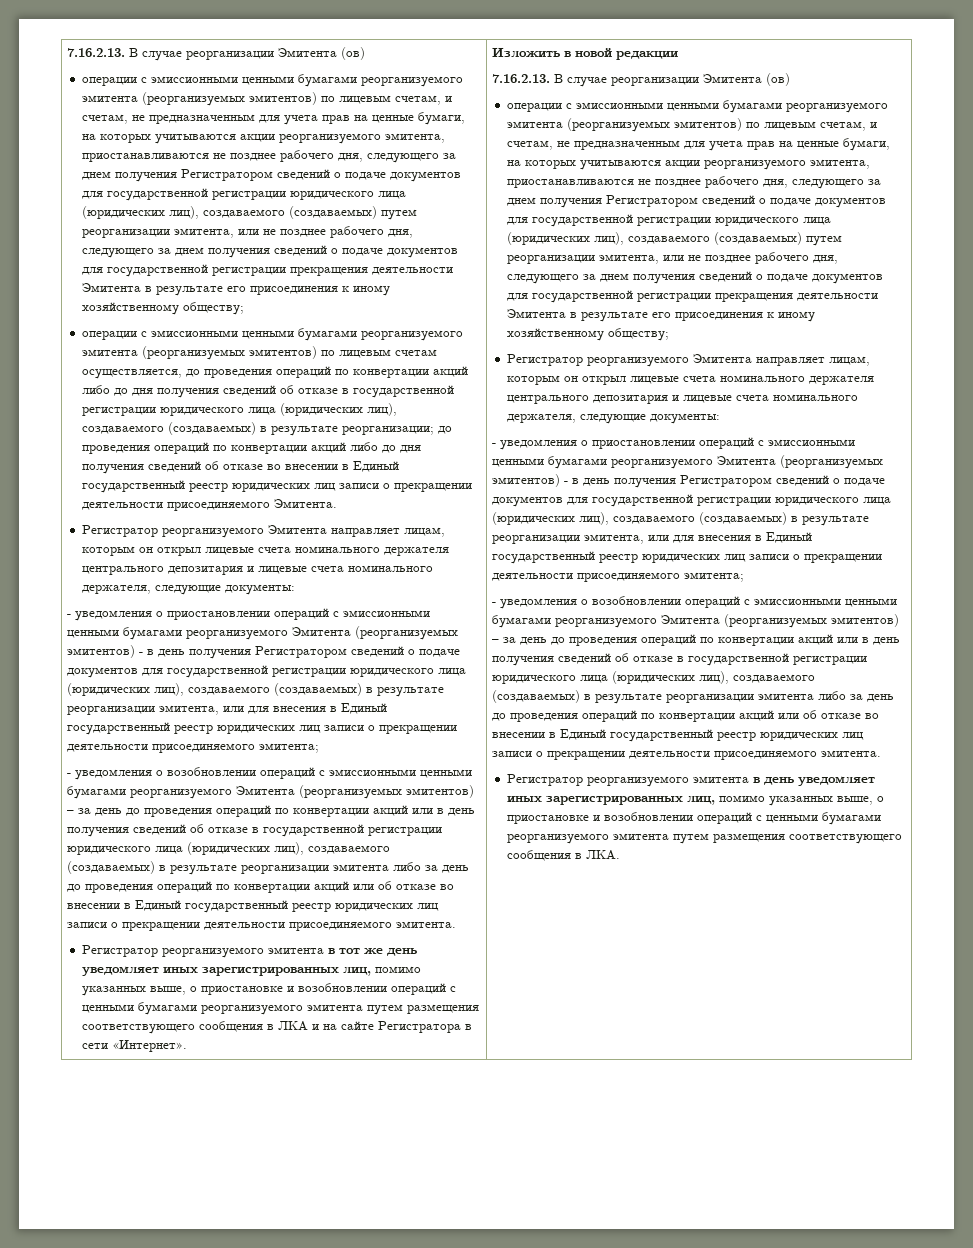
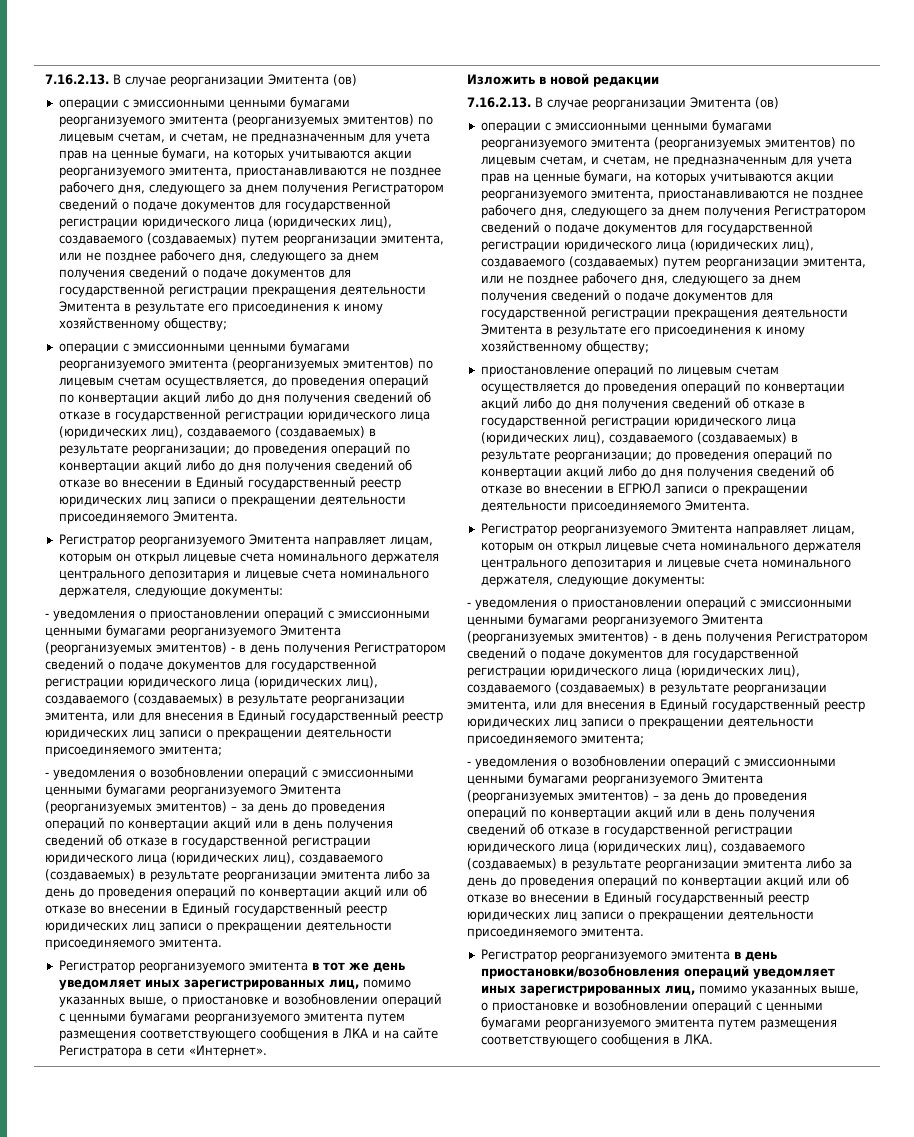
+ приостановление операций по лицевым счетам осуществляется до проведения операций по конвертации акций либо до дня получения сведений об отказе в государственной регистрации юридического лица (юридических лиц), создаваемого (создаваемых) в результате реорганизации; до проведения операций по конвертации акций либо до дня получения сведений об отказе во внесении в ЕГРЮЛ записи о прекращении деятельности присоединяемого Эмитента.
- Регистратор реорганизуемого эмитента в день уведомляет иных зарегистрированных лиц, помимо указанных выше, о приостановке и возобновлении операций с ценными бумагами реорганизуемого эмитента путем размещения соответствующего сообщения в ЛКА.
+ Регистратор реорганизуемого эмитента в день приостановки/возобновления операций уведомляет иных зарегистрированных лиц, помимо указанных выше, о приостановке и возобновлении операций с ценными бумагами реорганизуемого эмитента путем размещения соответствующего сообщения в ЛКА.

